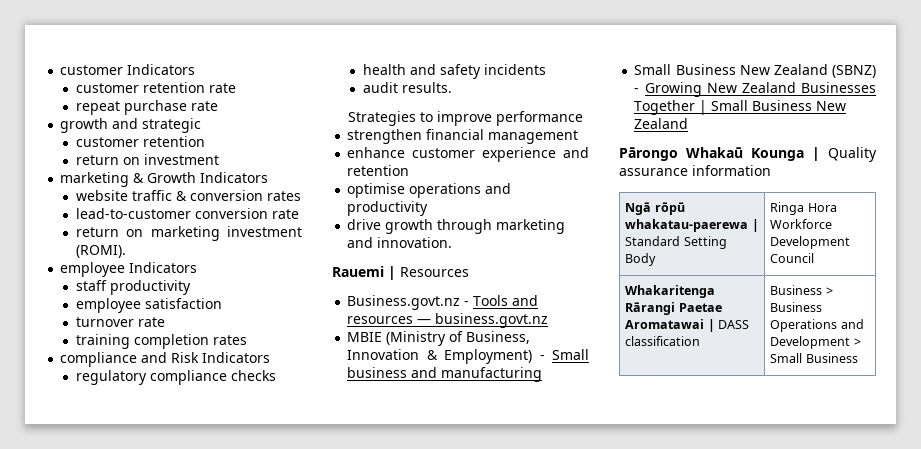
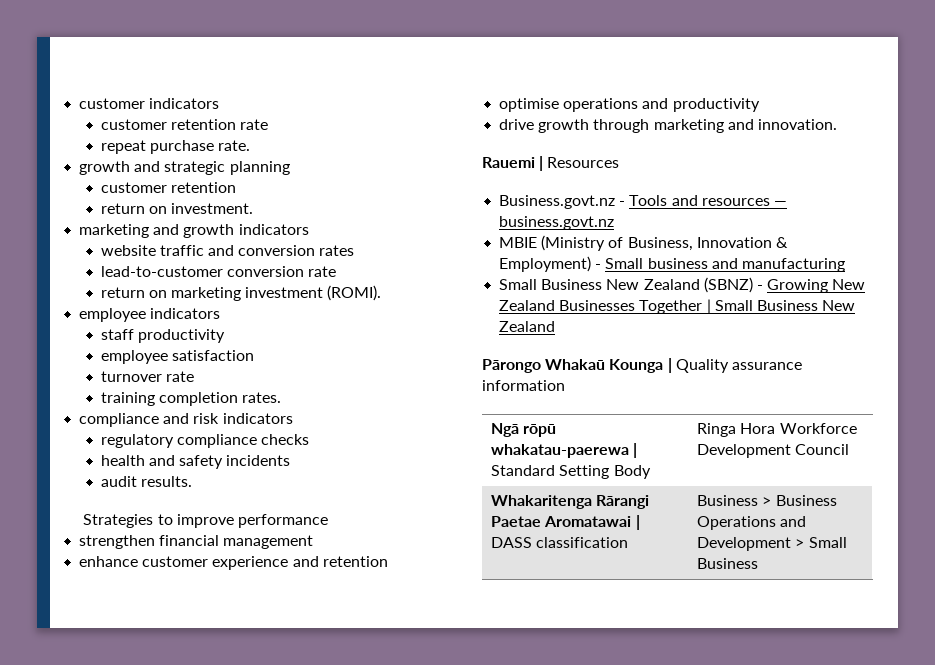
- customer Indicators
+ customer indicators
- repeat purchase rate
+ repeat purchase rate.
- growth and strategic
+ growth and strategic planning
- return on investment
- marketing & Growth Indicators
+ return on investment.
+ marketing and growth indicators
- website traffic & conversion rates
+ website traffic and conversion rates
- employee Indicators
+ employee indicators
- training completion rates
+ training completion rates.
- compliance and Risk Indicators
+ compliance and risk indicators

